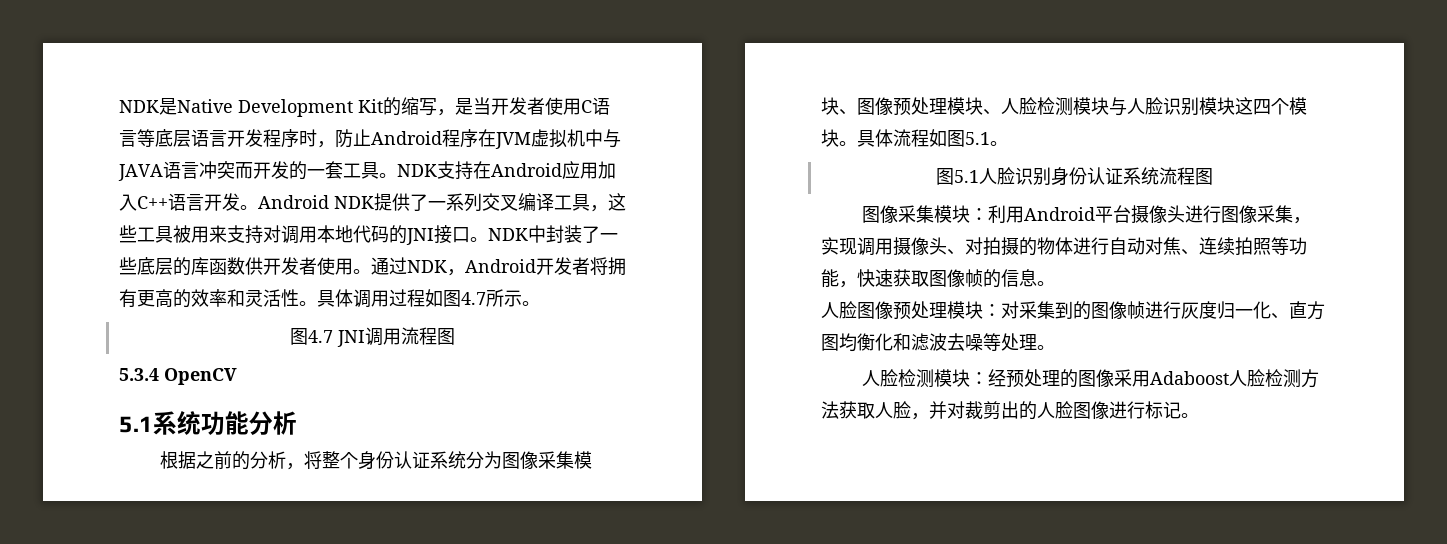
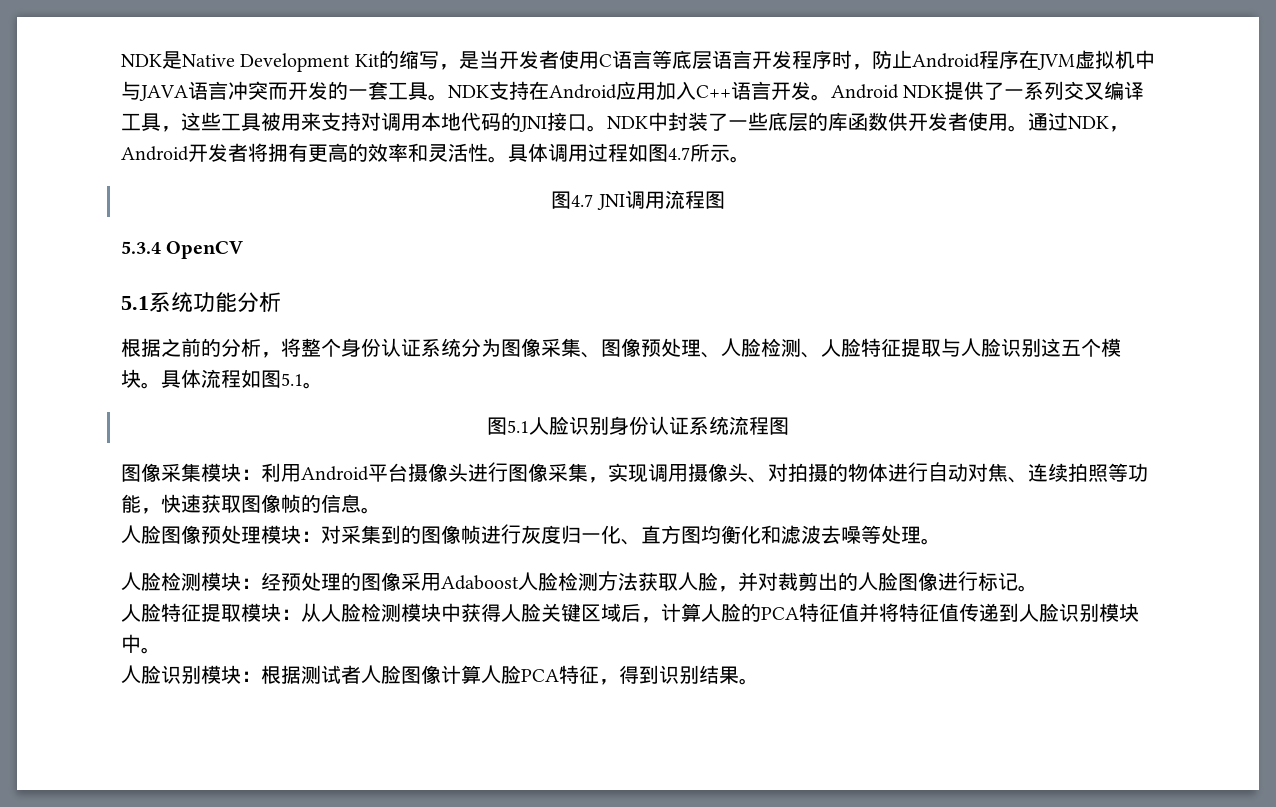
- 根据之前的分析，将整个身份认证系统分为图像采集模块、图像预处理模块、⼈脸检测模块与⼈脸识别模块这四个模块。
+ 根据之前的分析，将整个身份认证系统分为图像采集、图像预处理、⼈脸检测、人脸特征提取与⼈脸识别这五个模块。
+ 人脸特征提取模块：从人脸检测模块中获得人脸关键区域后，计算人脸的PCA特征值并将特征值传递到人脸识别模块中。
+ ⼈脸识别模块：根据测试者⼈脸图像计算⼈脸PCA特征，得到识别结果。

